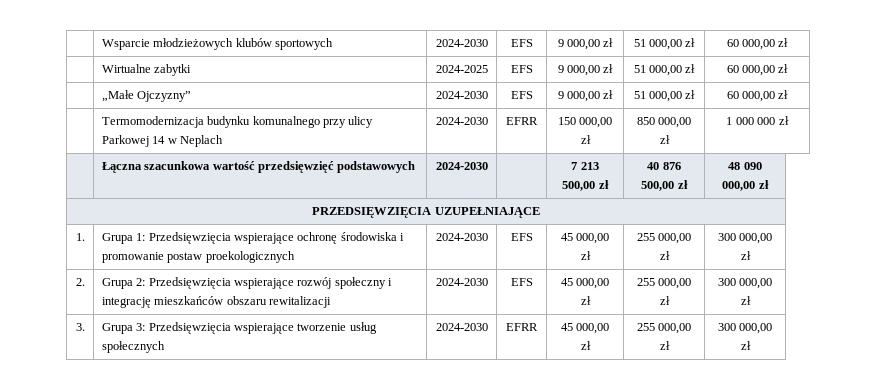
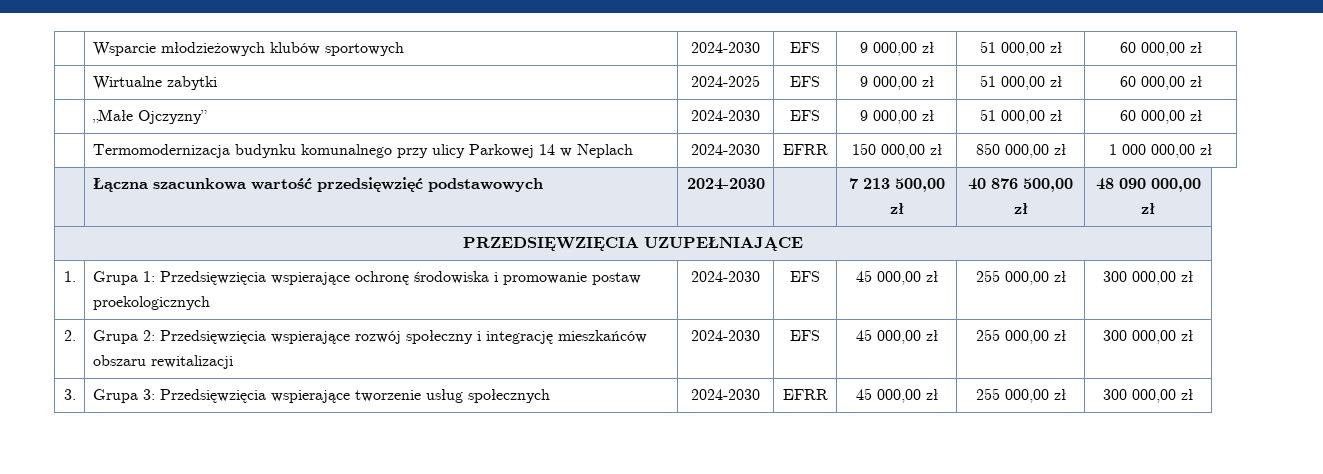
- | Termomodernizacja budynku komunalnego przy ulicy Parkowej 14 w Neplach | 2024-2030 | EFRR | 150 000,00 zł | 850 000,00 zł | 1 000 000 zł
+ | Termomodernizacja budynku komunalnego przy ulicy Parkowej 14 w Neplach | 2024-2030 | EFRR | 150 000,00 zł | 850 000,00 zł | 1 000 000,00 zł

